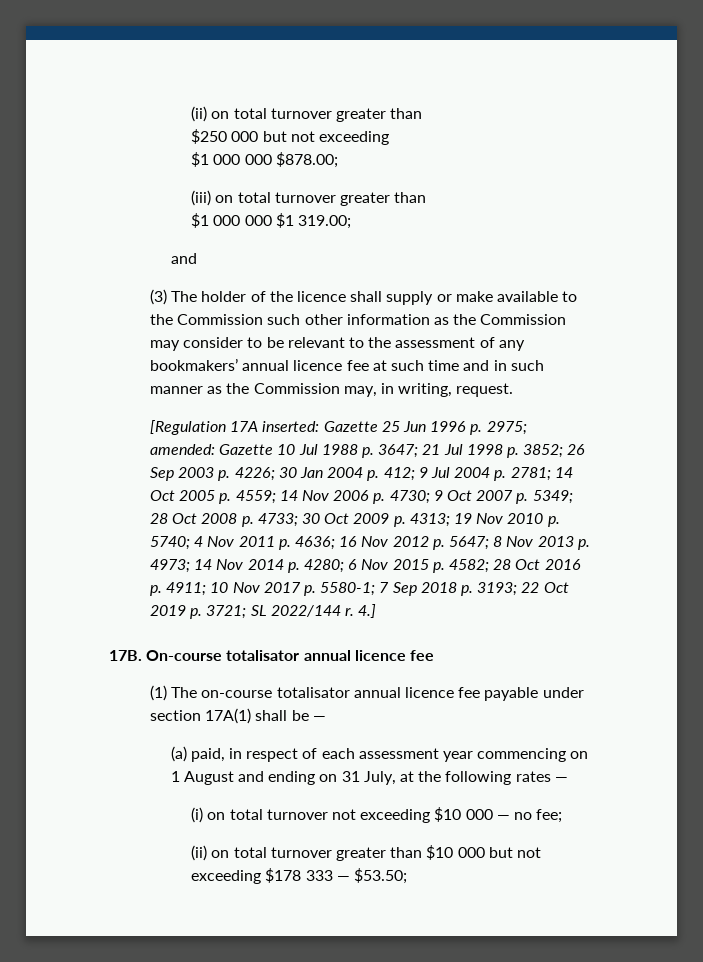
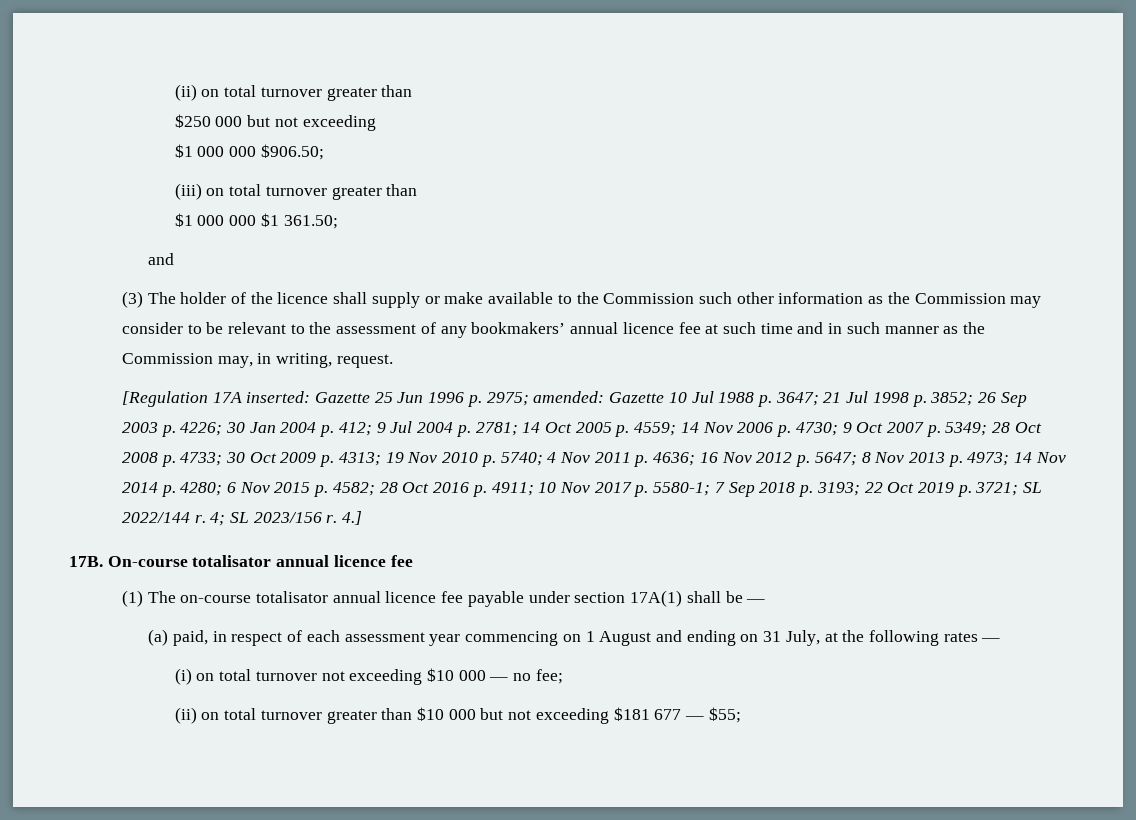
- $1 000 000 $878.00;
+ $1 000 000 $906.50;
- $1 000 000 $1 319.00;
+ $1 000 000 $1 361.50;
+ 4; SL 2023/156 r.
- (ii) on total turnover greater than $10 000 but not exceeding $178 333 — $53.50;
+ (ii) on total turnover greater than $10 000 but not exceeding $181 677 — $55;

